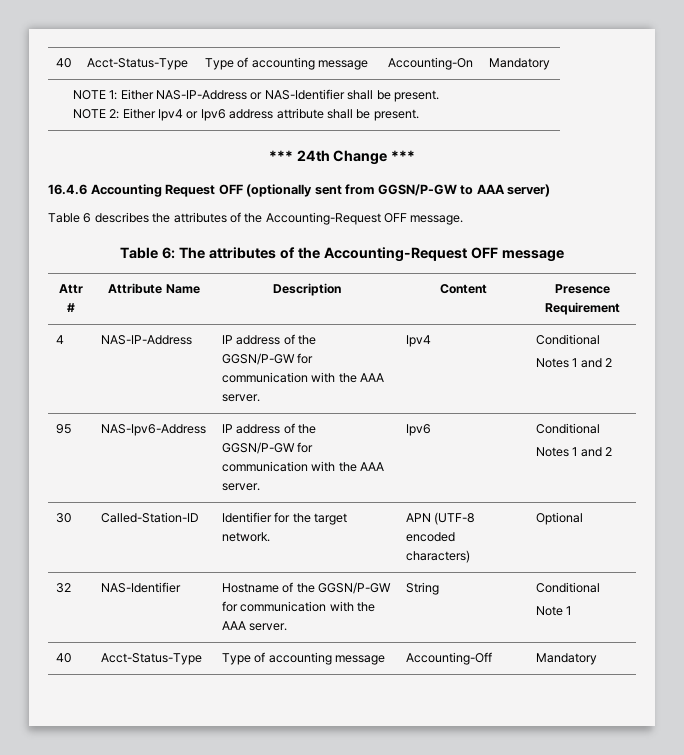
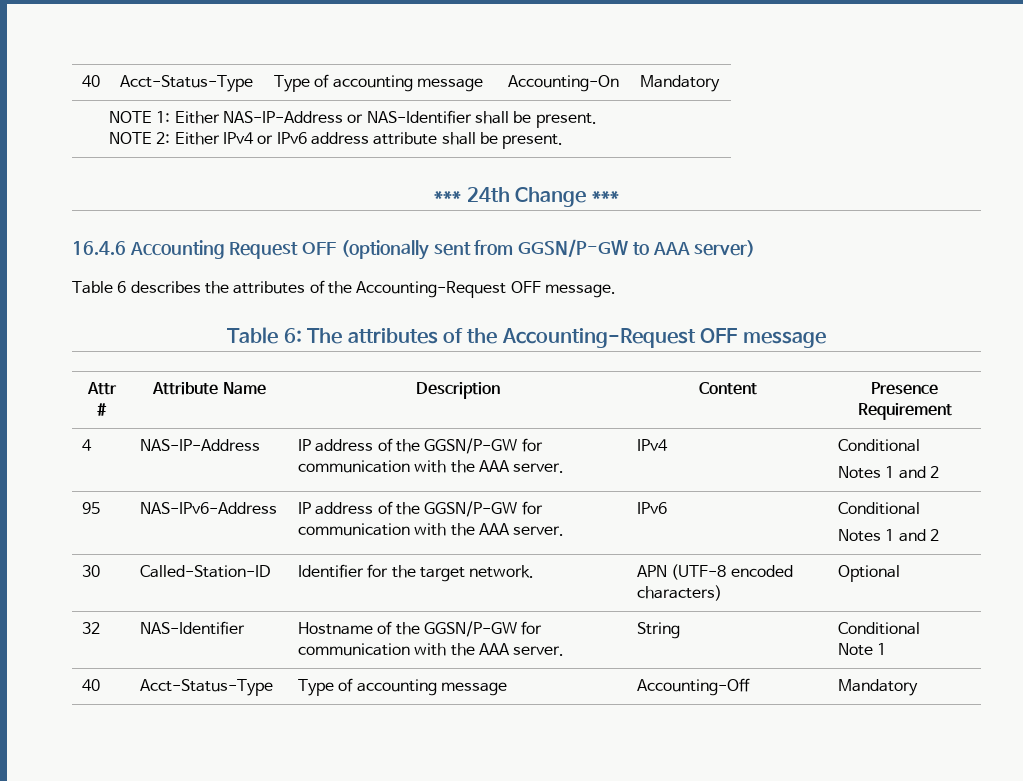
  NOTE 1: Either NAS-IP-Address or NAS-Identifier shall be present.
- NOTE 2: Either Ipv4 or Ipv6 address attribute shall be present.
+ NOTE 2: Either IPv4 or IPv6 address attribute shall be present.
- 4 | NAS-IP-Address | IP address of the GGSN/P-GW for communication with the AAA server. | Ipv4 | Conditional
+ 4 | NAS-IP-Address | IP address of the GGSN/P-GW for communication with the AAA server. | IPv4 | Conditional
- 95 | NAS-Ipv6-Address | IP address of the GGSN/P-GW for communication with the AAA server. | Ipv6 | Conditional
+ 95 | NAS-IPv6-Address | IP address of the GGSN/P-GW for communication with the AAA server. | IPv6 | Conditional

